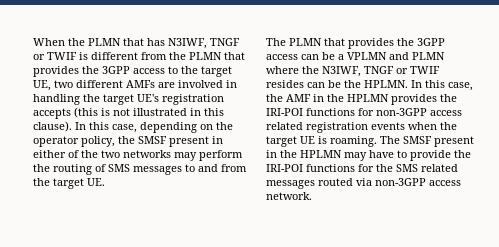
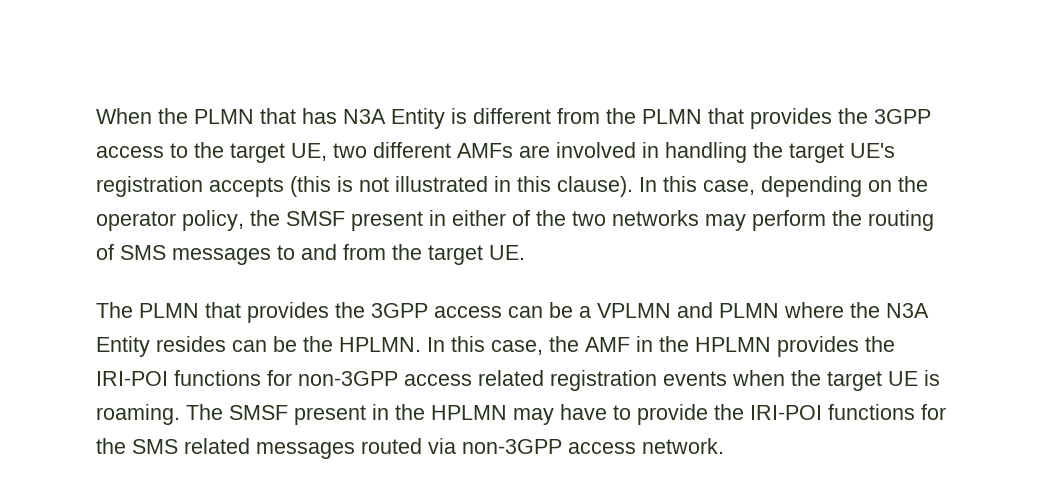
- When the PLMN that has N3IWF, TNGF or TWIF is different from the PLMN that provides the 3GPP access to the target UE, two different AMFs are involved in handling the target UE's registration accepts (this is not illustrated in this clause).
+ When the PLMN that has N3A Entity is different from the PLMN that provides the 3GPP access to the target UE, two different AMFs are involved in handling the target UE's registration accepts (this is not illustrated in this clause).
- The PLMN that provides the 3GPP access can be a VPLMN and PLMN where the N3IWF, TNGF or TWIF resides can be the HPLMN.
+ The PLMN that provides the 3GPP access can be a VPLMN and PLMN where the N3A Entity resides can be the HPLMN.

